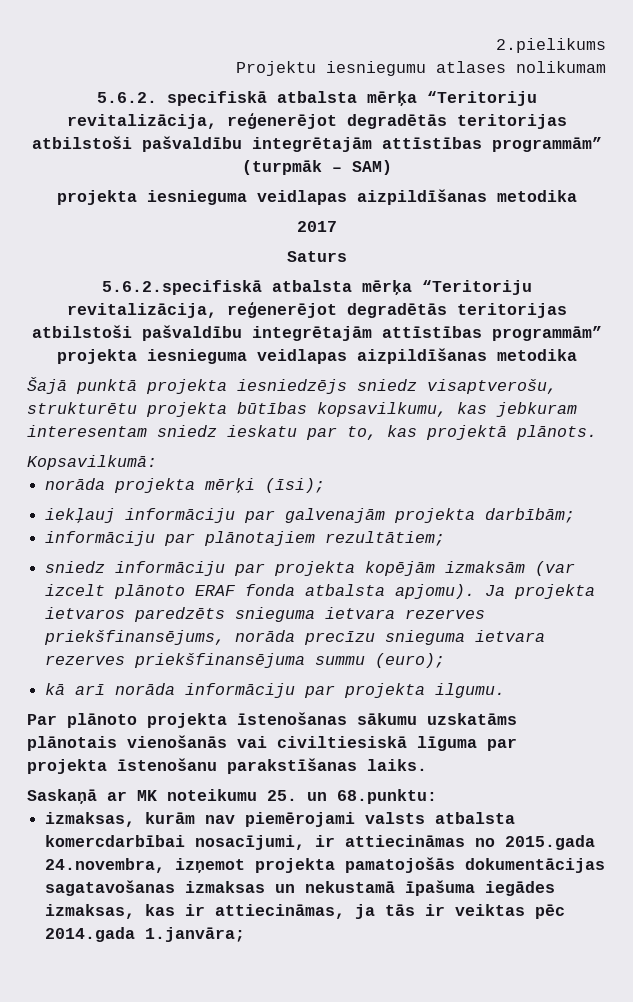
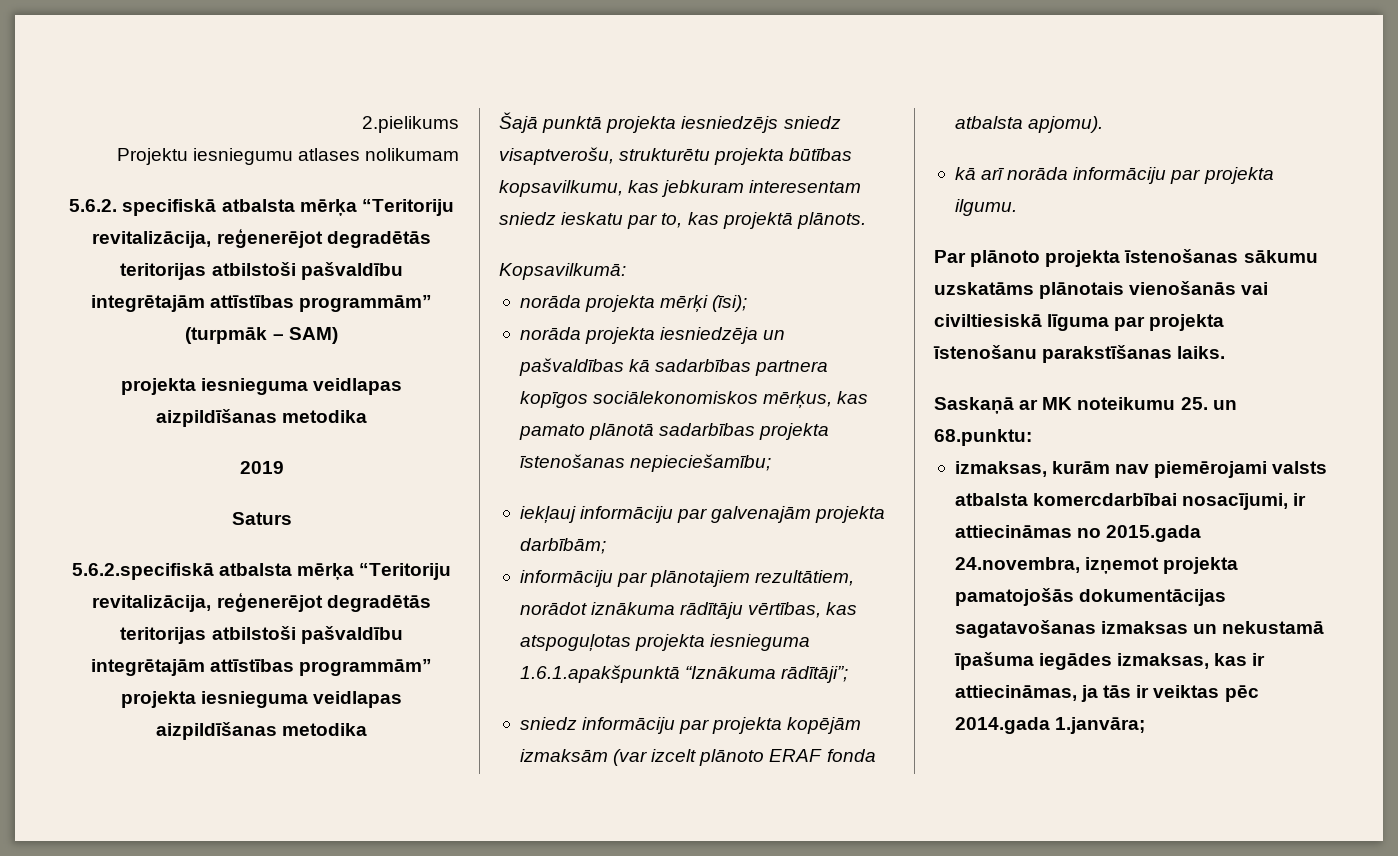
- 2017
+ 2019
+ norāda projekta iesniedzēja un pašvaldības kā sadarbības partnera kopīgos sociālekonomiskos mērķus, kas pamato plānotā sadarbības projekta īstenošanas nepieciešamību;
- informāciju par plānotajiem rezultātiem;
+ informāciju par plānotajiem rezultātiem, norādot iznākuma rādītāju vērtības, kas atspoguļotas projekta iesnieguma 1.6.1.apakšpunktā “Iznākuma rādītāji”;
- Ja projekta ietvaros paredzēts snieguma ietvara rezerves priekšfinansējums, norāda precīzu snieguma ietvara rezerves priekšfinansējuma summu (euro);

